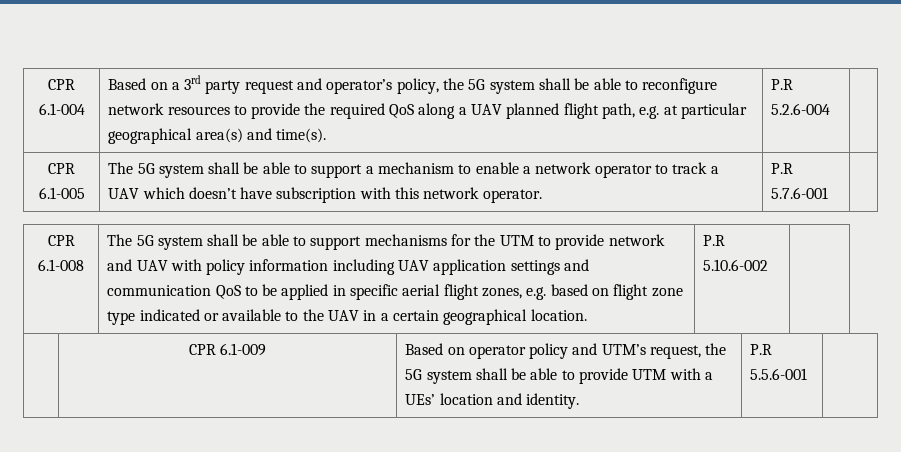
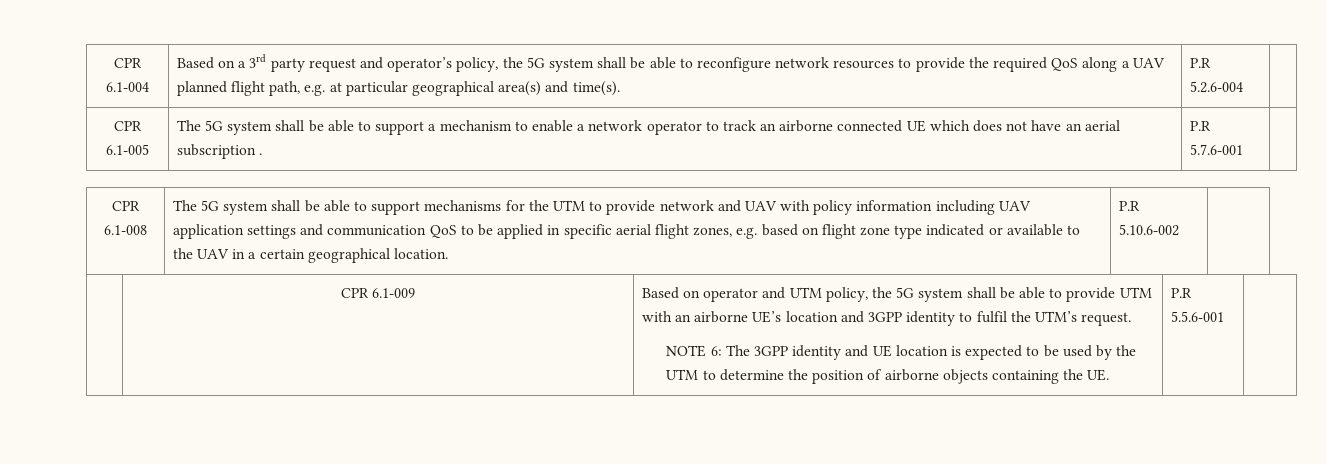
- CPR 6.1-005 | The 5G system shall be able to support a mechanism to enable a network operator to track a UAV which doesn’t have subscription with this network operator. | P.R 5.7.6-001 |
+ CPR 6.1-005 | The 5G system shall be able to support a mechanism to enable a network operator to track an airborne connected UE which does not have an aerial subscription . | P.R 5.7.6-001 |
- Based on operator policy and UTM’s request, the 5G system shall be able to provide UTM with a UEs’ location and identity.
+ Based on operator and UTM policy, the 5G system shall be able to provide UTM with an airborne UE’s location and 3GPP identity to fulfil the UTM’s request.
+ NOTE 6: The 3GPP identity and UE location is expected to be used by the UTM to determine the position of airborne objects containing the UE.

